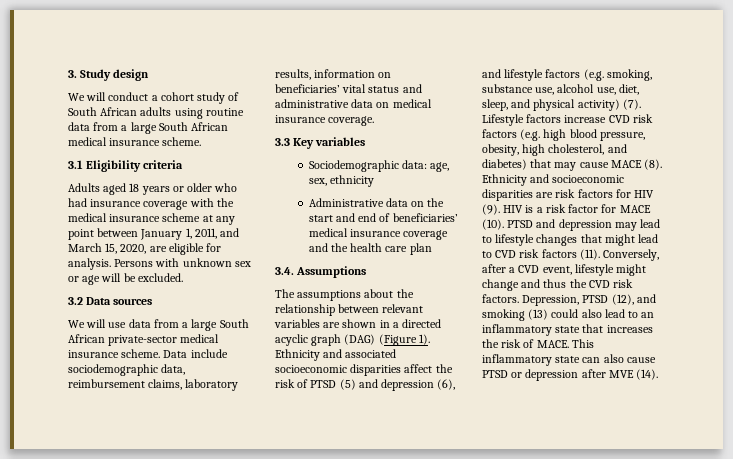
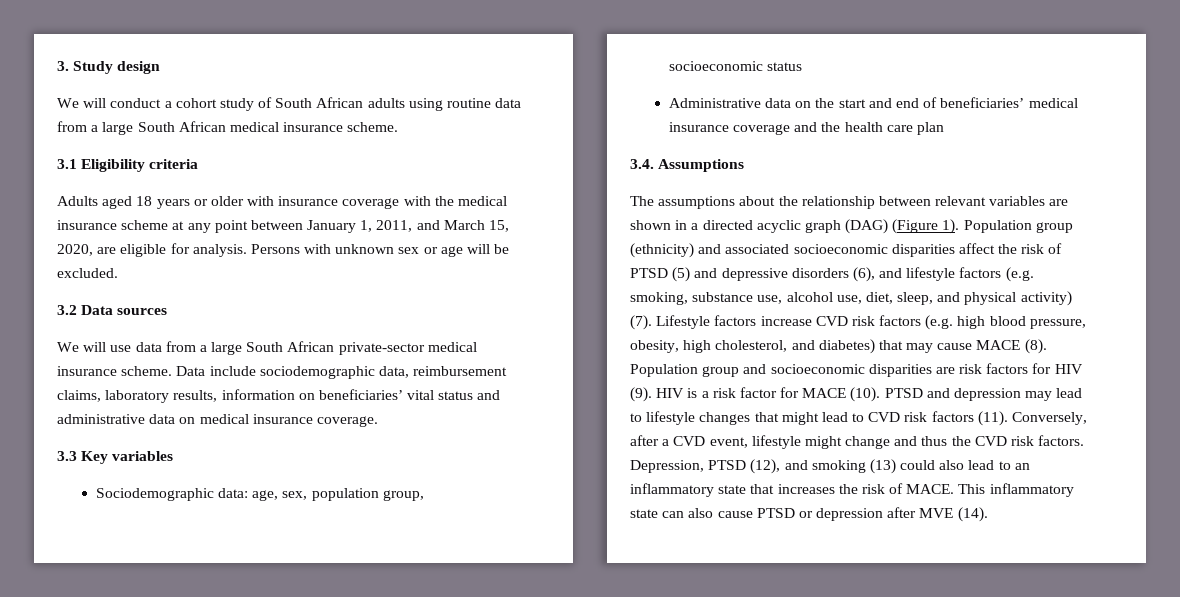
- Adults aged 18 years or older who had insurance coverage with the medical insurance scheme at any point between January 1, 2011, and March 15, 2020, are eligible for analysis.
+ Adults aged 18 years or older with insurance coverage with the medical insurance scheme at any point between January 1, 2011, and March 15, 2020, are eligible for analysis.
- Sociodemographic data: age, sex, ethnicity
+ Sociodemographic data: age, sex, population group, socioeconomic status
- Ethnicity and associated socioeconomic disparities affect the risk of PTSD (5) and depression (6), and lifestyle factors (e.g. smoking, substance use, alcohol use, diet, sleep, and physical activity) (7).
+ Population group (ethnicity) and associated socioeconomic disparities affect the risk of PTSD (5) and depressive disorders (6), and lifestyle factors (e.g. smoking, substance use, alcohol use, diet, sleep, and physical activity) (7).
- Ethnicity and socioeconomic disparities are risk factors for HIV (9).
+ Population group and socioeconomic disparities are risk factors for HIV (9).

